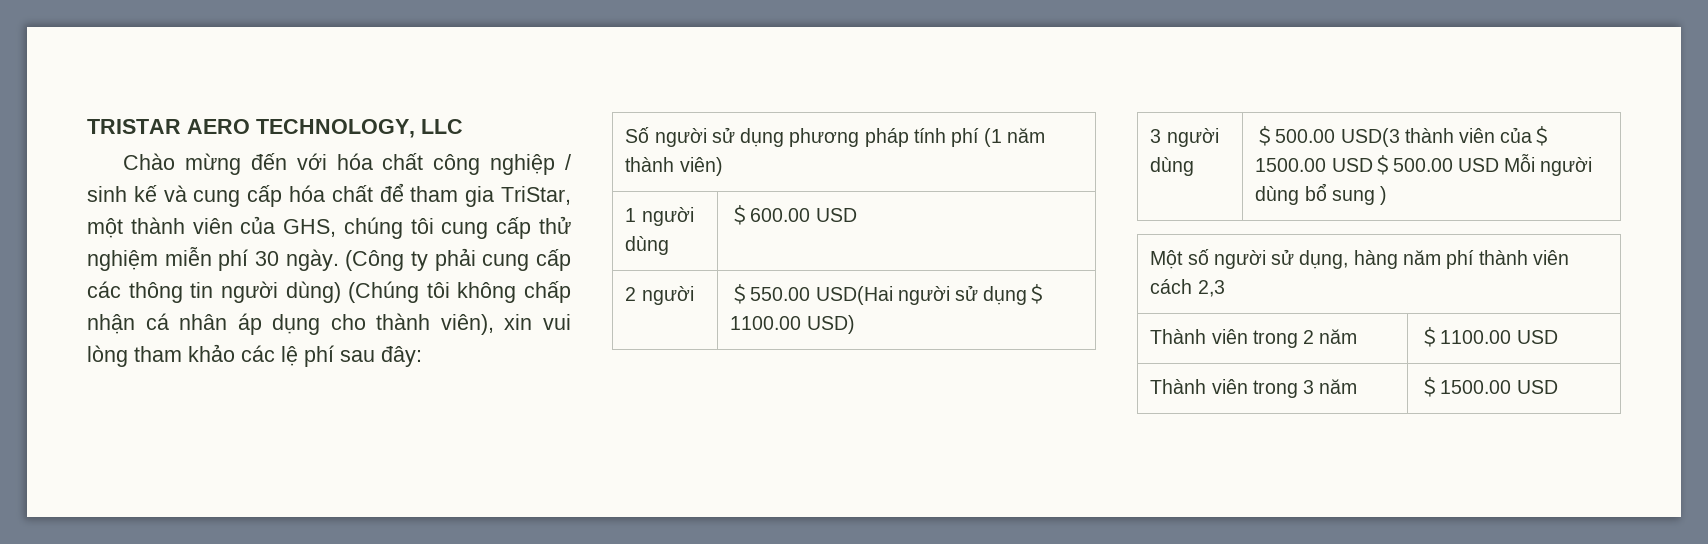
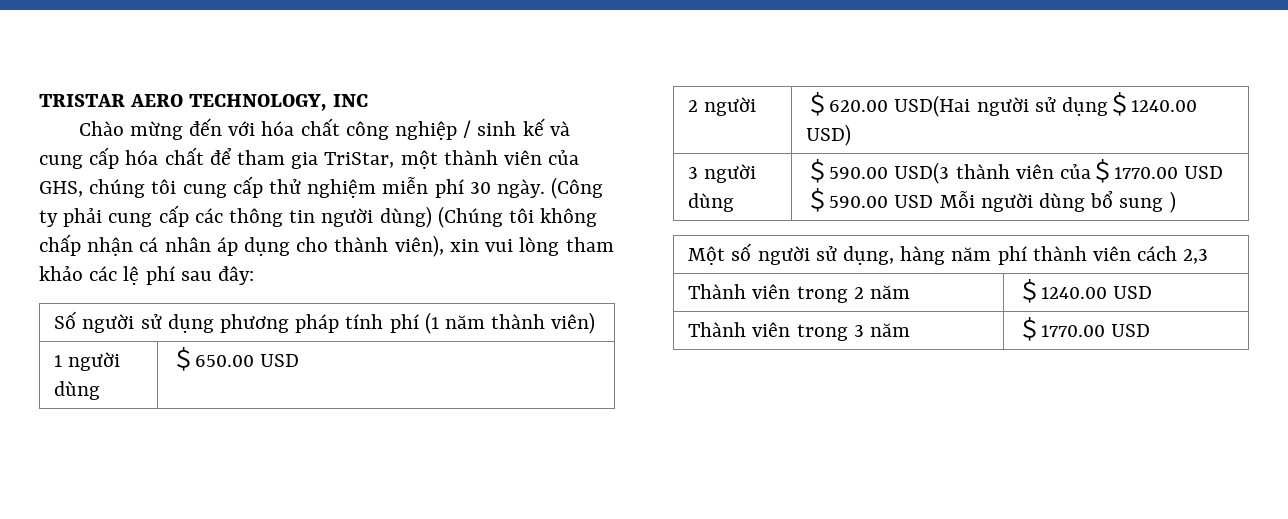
- TRISTAR AERO TECHNOLOGY, LLC
+ TRISTAR AERO TECHNOLOGY, INC
- 1 người dùng | ＄600.00 USD
+ 1 người dùng | ＄650.00 USD
- 2 người | ＄550.00 USD(Hai người sử dụng＄1100.00 USD)
+ 2 người | ＄620.00 USD(Hai người sử dụng＄1240.00 USD)
- 3 người dùng | ＄500.00 USD(3 thành viên của＄1500.00 USD＄500.00 USD Mỗi người dùng bổ sung )
+ 3 người dùng | ＄590.00 USD(3 thành viên của＄1770.00 USD＄590.00 USD Mỗi người dùng bổ sung )
- Thành viên trong 2 năm | ＄1100.00 USD
+ Thành viên trong 2 năm | ＄1240.00 USD
- Thành viên trong 3 năm | ＄1500.00 USD
+ Thành viên trong 3 năm | ＄1770.00 USD

